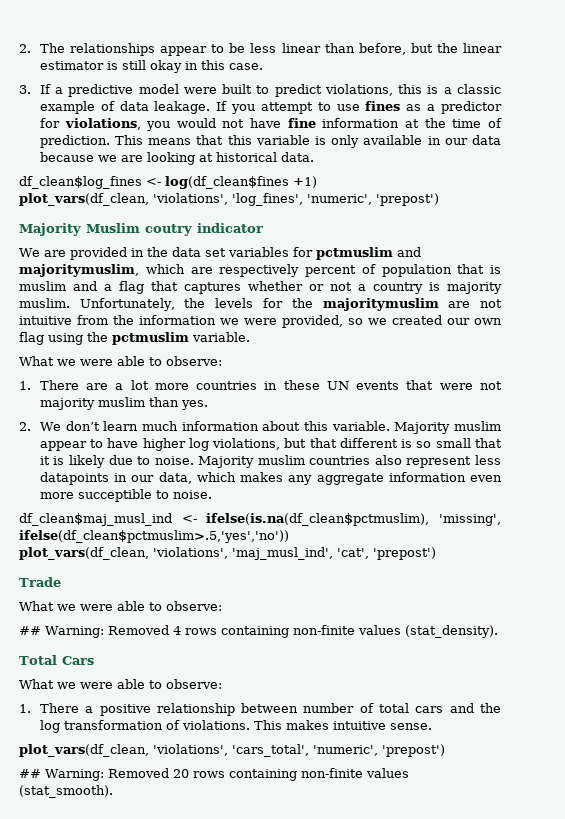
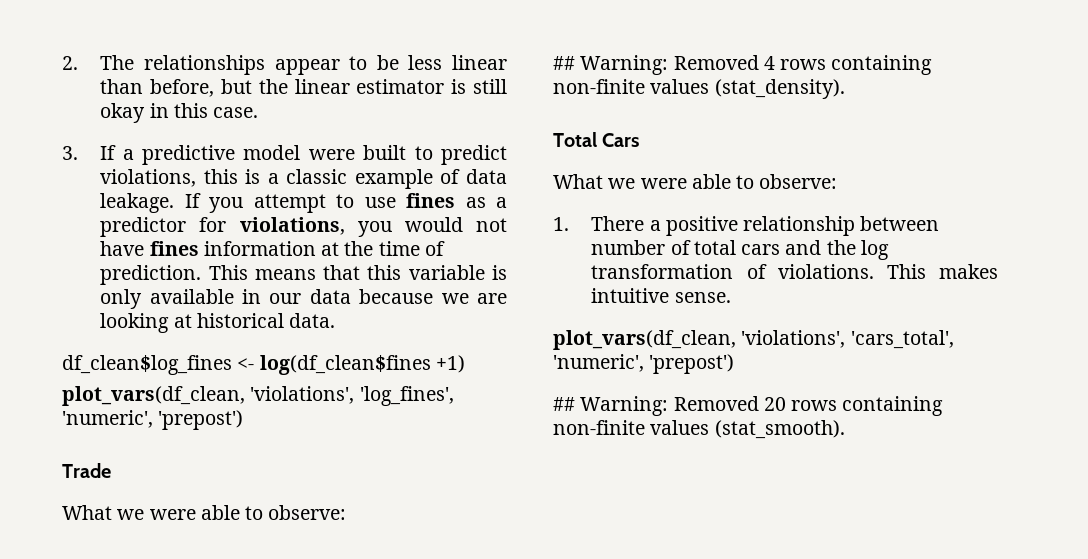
- If you attempt to use fines as a predictor for violations, you would not have fine information at the time of prediction.
+ If you attempt to use fines as a predictor for violations, you would not have fines information at the time of prediction.
- Majority Muslim coutry indicator
- We are provided in the data set variables for pctmuslim and majoritymuslim, which are respectively percent of population that is muslim and a flag that captures whether or not a country is majority muslim. Unfortunately, the levels for the majoritymuslim are not intuitive from the information we were provided, so we created our own flag using the pctmuslim variable.
- What we were able to observe:
- 1. There are a lot more countries in these UN events that were not majority muslim than yes.
- 2. We don’t learn much information about this variable. Majority muslim appear to have higher log violations, but that different is so small that it is likely due to noise. Majority muslim countries also represent less datapoints in our data, which makes any aggregate information even more succeptible to noise.
- df_clean$maj_musl_ind <- ifelse(is.na(df_clean$pctmuslim), 'missing', ifelse(df_clean$pctmuslim>.5,'yes','no'))
- plot_vars(df_clean, 'violations', 'maj_musl_ind', 'cat', 'prepost')

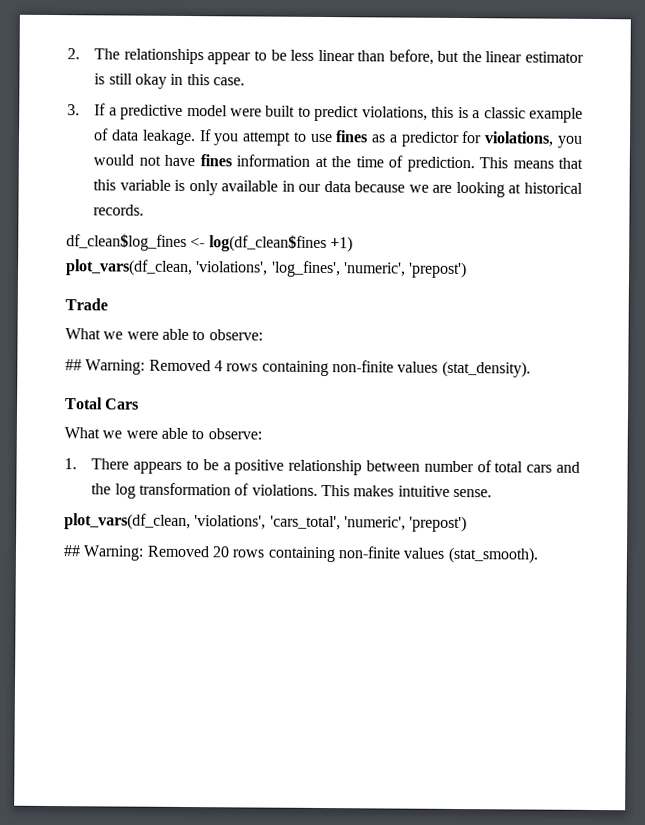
- This means that this variable is only available in our data because we are looking at historical data.
+ This means that this variable is only available in our data because we are looking at historical records.
- 1. There a positive relationship between number of total cars and the log transformation of violations.
+ 1. There appears to be a positive relationship between number of total cars and the log transformation of violations.

